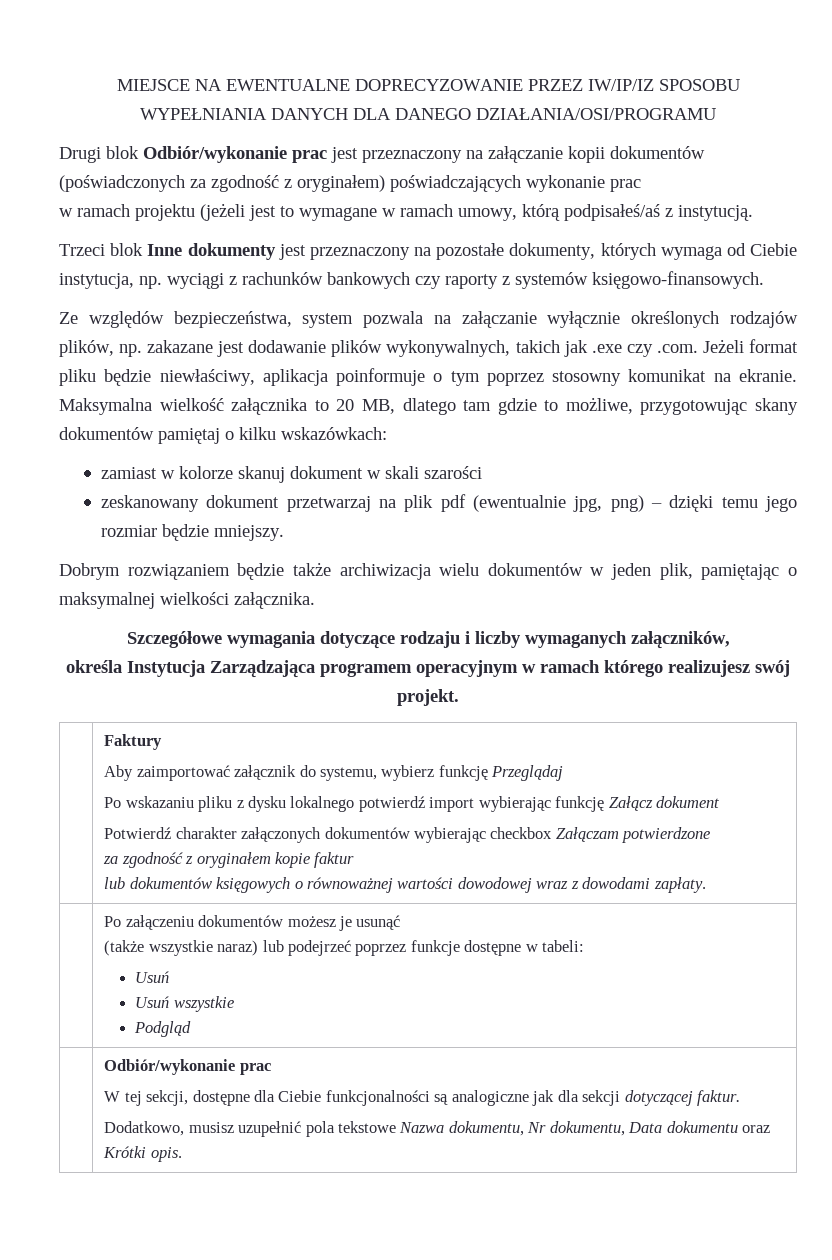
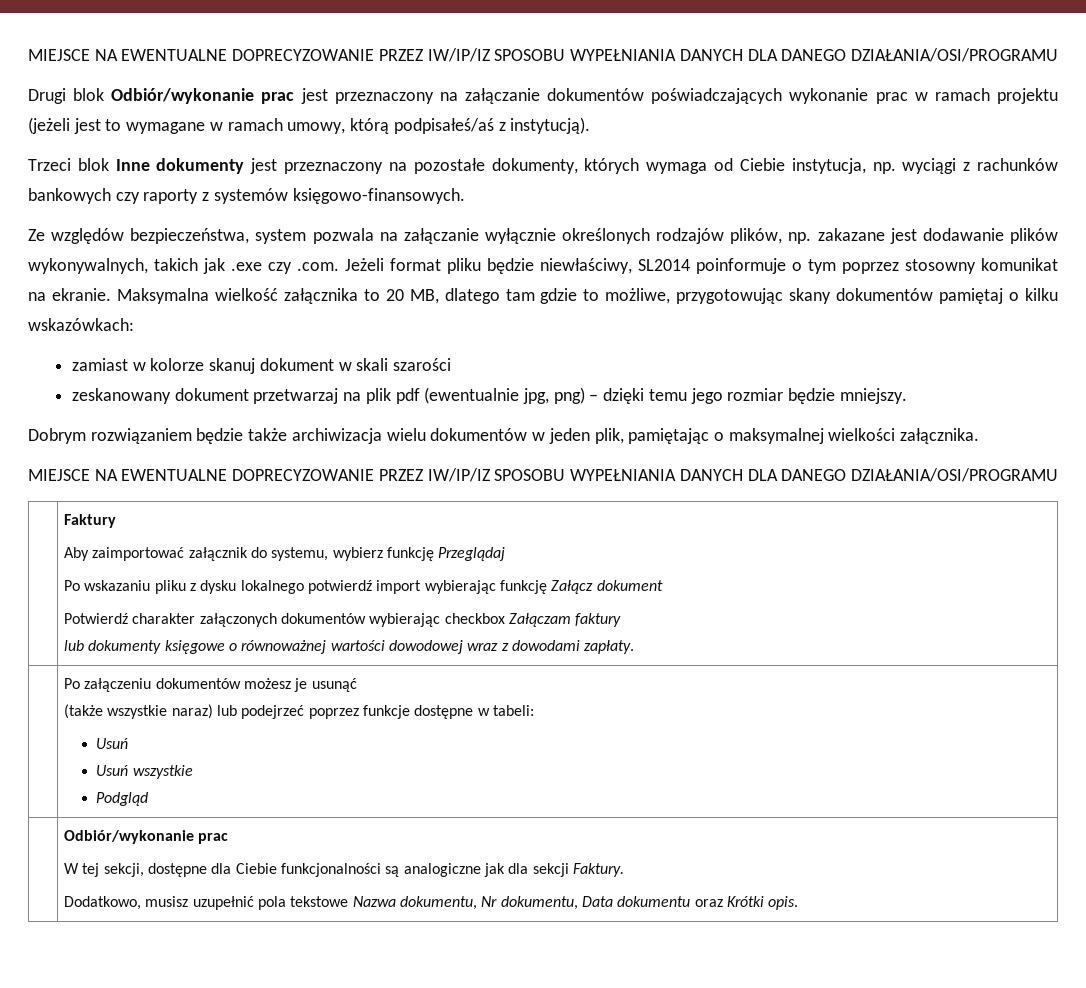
- Drugi blok Odbiór/wykonanie prac jest przeznaczony na załączanie kopii dokumentów (poświadczonych za zgodność z oryginałem) poświadczających wykonanie prac
- w ramach projektu (jeżeli jest to wymagane w ramach umowy, którą podpisałeś/aś z instytucją.
+ Drugi blok Odbiór/wykonanie prac jest przeznaczony na załączanie dokumentów poświadczających wykonanie prac w ramach projektu (jeżeli jest to wymagane w ramach umowy, którą podpisałeś/aś z instytucją).
- Ze względów bezpieczeństwa, system pozwala na załączanie wyłącznie określonych rodzajów plików, np. zakazane jest dodawanie plików wykonywalnych, takich jak .exe czy .com. Jeżeli format pliku będzie niewłaściwy, aplikacja poinformuje o tym poprzez stosowny komunikat na ekranie.
+ Ze względów bezpieczeństwa, system pozwala na załączanie wyłącznie określonych rodzajów plików, np. zakazane jest dodawanie plików wykonywalnych, takich jak .exe czy .com. Jeżeli format pliku będzie niewłaściwy, SL2014 poinformuje o tym poprzez stosowny komunikat na ekranie.
  Dobrym rozwiązaniem będzie także archiwizacja wielu dokumentów w jeden plik, pamiętając o maksymalnej wielkości załącznika.
- Szczegółowe wymagania dotyczące rodzaju i liczby wymaganych załączników,
- określa Instytucja Zarządzająca programem operacyjnym w ramach którego realizujesz swój projekt.
+ MIEJSCE NA EWENTUALNE DOPRECYZOWANIE PRZEZ IW/IP/IZ SPOSOBU WYPEŁNIANIA DANYCH DLA DANEGO DZIAŁANIA/OSI/PROGRAMU
- Potwierdź charakter załączonych dokumentów wybierając checkbox Załączam potwierdzone
- za zgodność z oryginałem kopie faktur
- lub dokumentów księgowych o równoważnej wartości dowodowej wraz z dowodami zapłaty.
+ Potwierdź charakter załączonych dokumentów wybierając checkbox Załączam faktury
+ lub dokumenty księgowe o równoważnej wartości dowodowej wraz z dowodami zapłaty.
  | Odbiór/wykonanie prac
- W tej sekcji, dostępne dla Ciebie funkcjonalności są analogiczne jak dla sekcji dotyczącej faktur.
+ W tej sekcji, dostępne dla Ciebie funkcjonalności są analogiczne jak dla sekcji Faktury.

